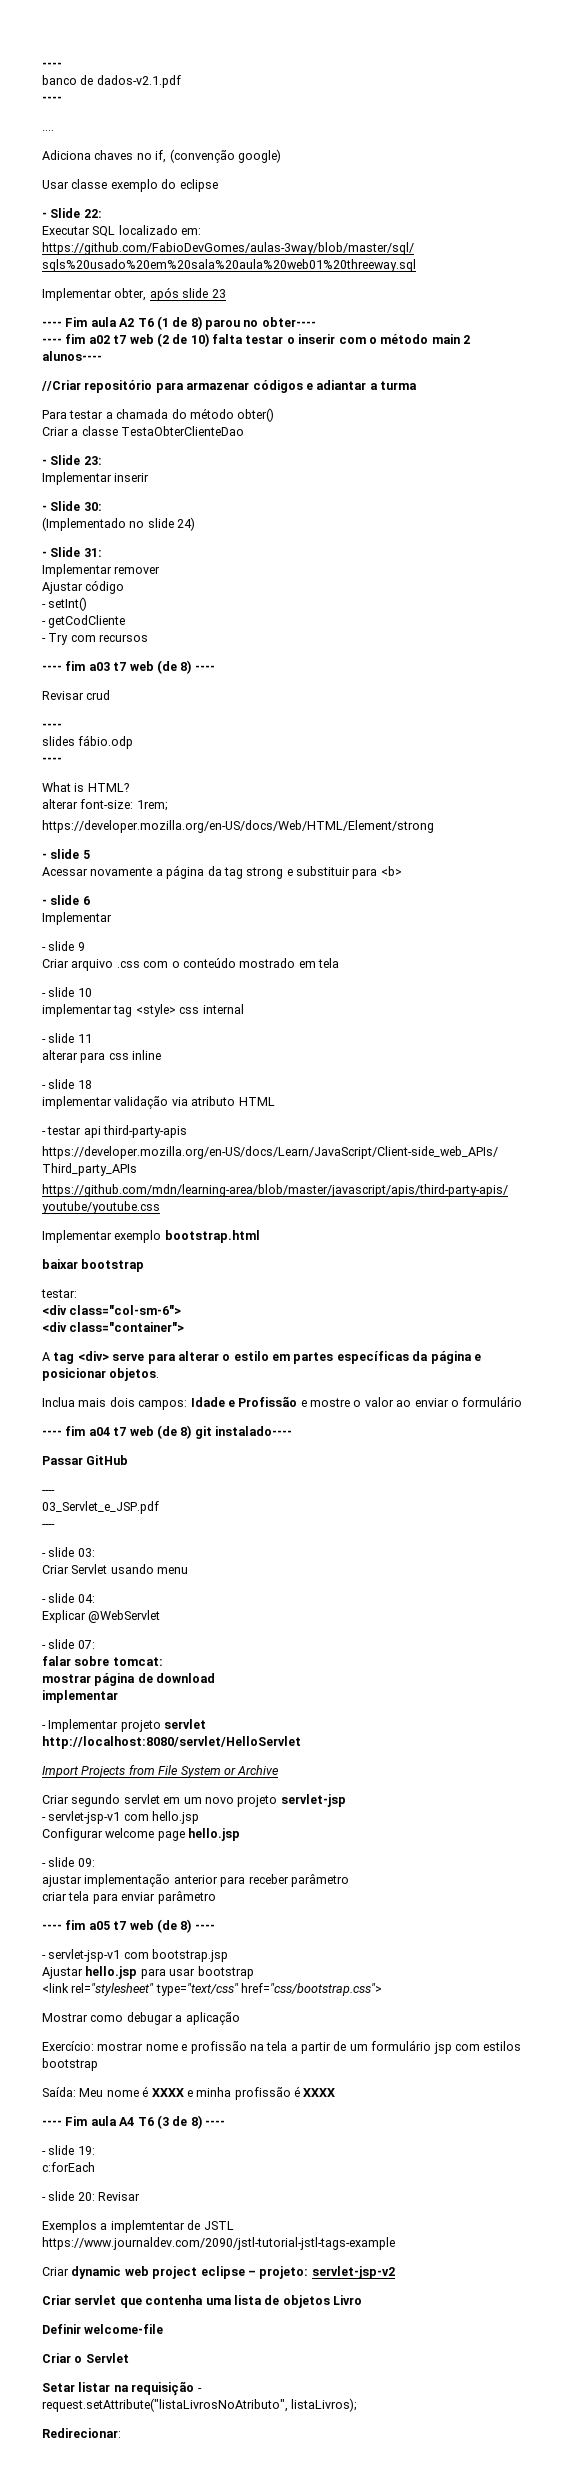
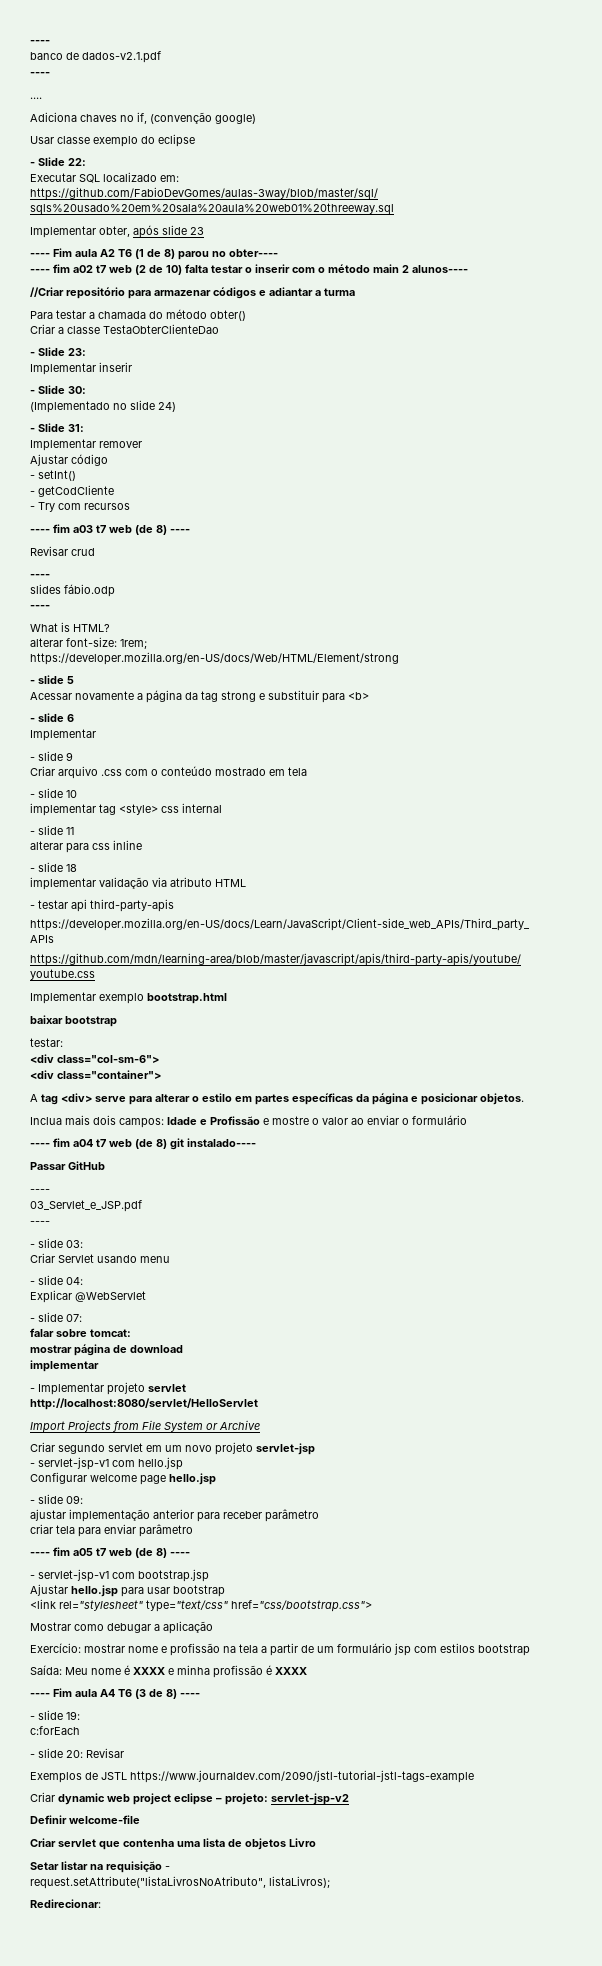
- Exemplos a implemtentar de JSTL https://www.journaldev.com/2090/jstl-tutorial-jstl-tags-example
+ Exemplos de JSTL https://www.journaldev.com/2090/jstl-tutorial-jstl-tags-example
+ Definir welcome-file
- Definir welcome-file
- Criar o Servlet

